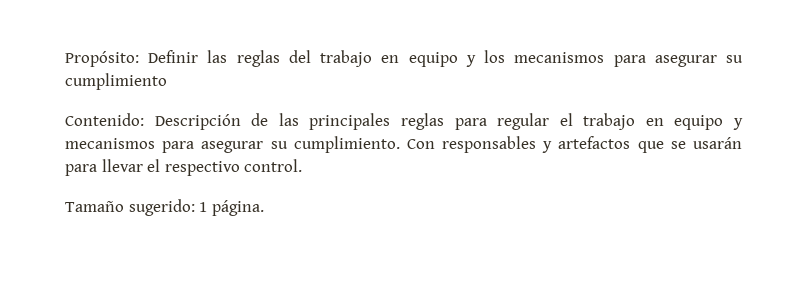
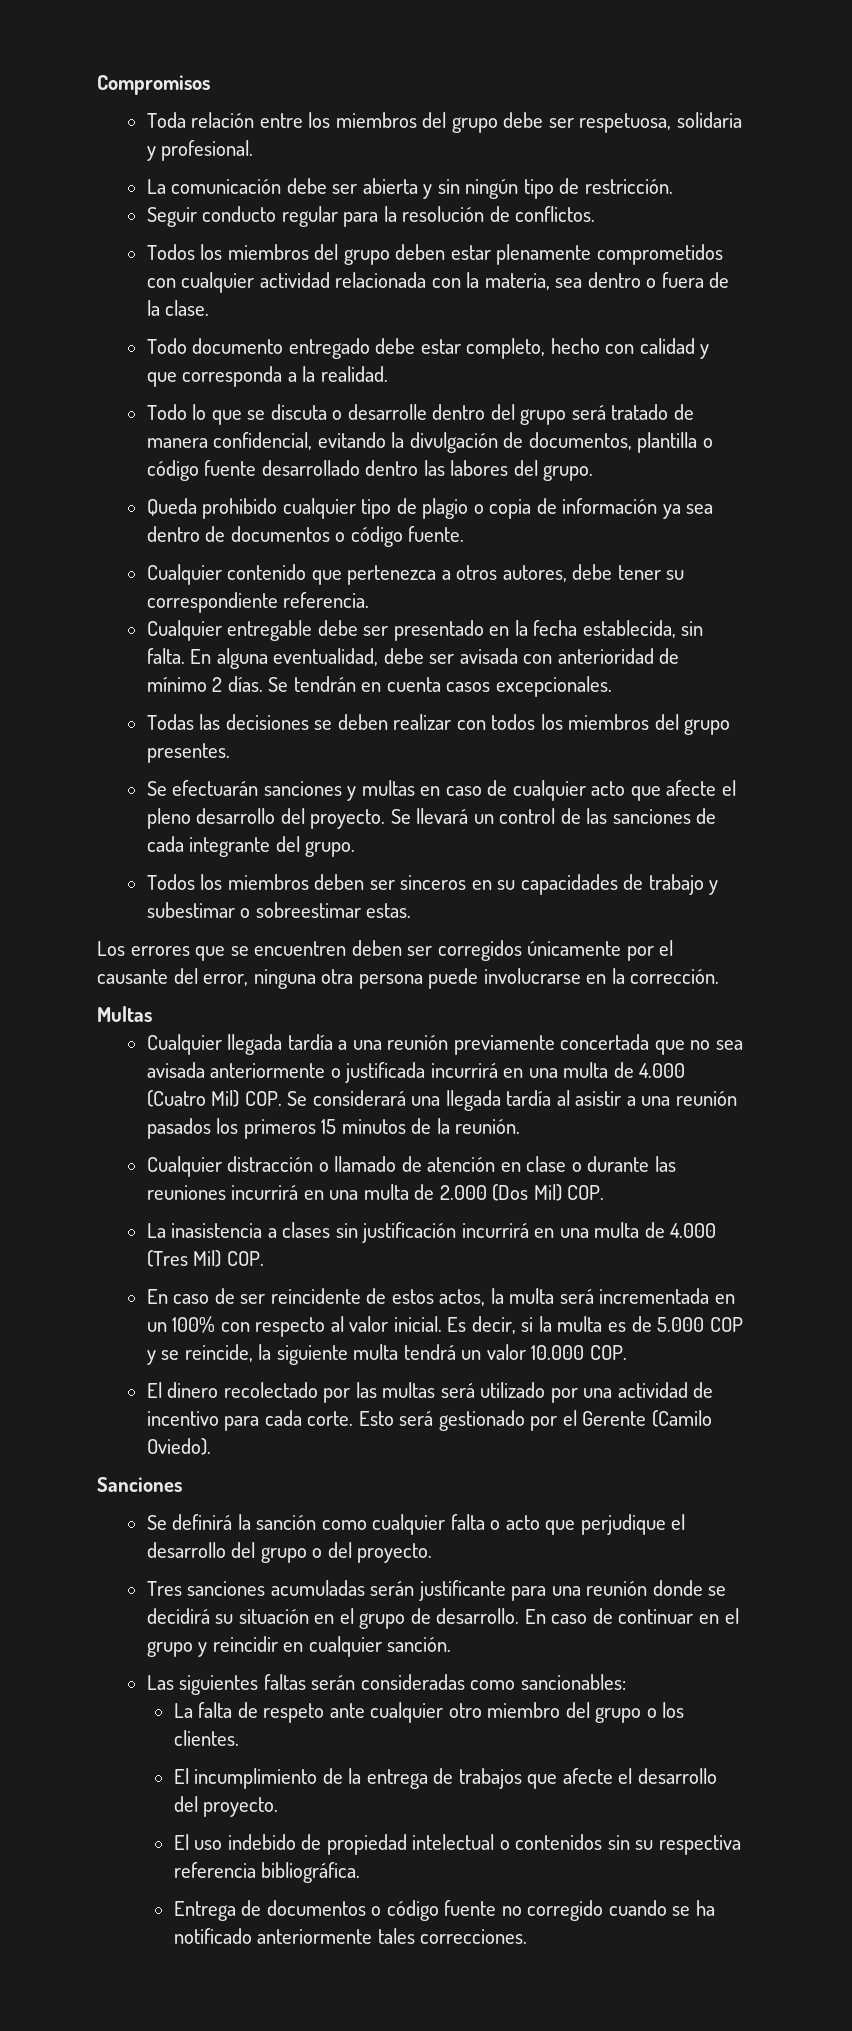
- Propósito: Definir las reglas del trabajo en equipo y los mecanismos para asegurar su cumplimiento
- Contenido: Descripción de las principales reglas para regular el trabajo en equipo y mecanismos para asegurar su cumplimiento. Con responsables y artefactos que se usarán para llevar el respectivo control.
- Tamaño sugerido: 1 página.
+ Compromisos
+ Toda relación entre los miembros del grupo debe ser respetuosa, solidaria y profesional.
+ La comunicación debe ser abierta y sin ningún tipo de restricción.
+ Seguir conducto regular para la resolución de conflictos.
+ Todos los miembros del grupo deben estar plenamente comprometidos con cualquier actividad relacionada con la materia, sea dentro o fuera de la clase.
+ Todo documento entregado debe estar completo, hecho con calidad y que corresponda a la realidad.
+ Todo lo que se discuta o desarrolle dentro del grupo será tratado de manera confidencial, evitando la divulgación de documentos, plantilla o código fuente desarrollado dentro las labores del grupo.
+ Queda prohibido cualquier tipo de plagio o copia de información ya sea dentro de documentos o código fuente.
+ Cualquier contenido que pertenezca a otros autores, debe tener su correspondiente referencia.
+ Cualquier entregable debe ser presentado en la fecha establecida, sin falta. En alguna eventualidad, debe ser avisada con anterioridad de mínimo 2 días. Se tendrán en cuenta casos excepcionales.
+ Todas las decisiones se deben realizar con todos los miembros del grupo presentes.
+ Se efectuarán sanciones y multas en caso de cualquier acto que afecte el pleno desarrollo del proyecto. Se llevará un control de las sanciones de cada integrante del grupo.
+ Todos los miembros deben ser sinceros en su capacidades de trabajo y subestimar o sobreestimar estas.
+ Los errores que se encuentren deben ser corregidos únicamente por el causante del error, ninguna otra persona puede involucrarse en la corrección.
+ Multas
+ Cualquier llegada tardía a una reunión previamente concertada que no sea avisada anteriormente o justificada incurrirá en una multa de 4.000 (Cuatro Mil) COP. Se considerará una llegada tardía al asistir a una reunión pasados los primeros 15 minutos de la reunión.
+ Cualquier distracción o llamado de atención en clase o durante las reuniones incurrirá en una multa de 2.000 (Dos Mil) COP.
+ La inasistencia a clases sin justificación incurrirá en una multa de 4.000 (Tres Mil) COP.
+ En caso de ser reincidente de estos actos, la multa será incrementada en un 100% con respecto al valor inicial. Es decir, si la multa es de 5.000 COP y se reincide, la siguiente multa tendrá un valor 10.000 COP.
+ El dinero recolectado por las multas será utilizado por una actividad de incentivo para cada corte. Esto será gestionado por el Gerente (Camilo Oviedo).
+ Sanciones
+ Se definirá la sanción como cualquier falta o acto que perjudique el desarrollo del grupo o del proyecto.
+ Tres sanciones acumuladas serán justificante para una reunión donde se decidirá su situación en el grupo de desarrollo. En caso de continuar en el grupo y reincidir en cualquier sanción.
+ Las siguientes faltas serán consideradas como sancionables:
+ La falta de respeto ante cualquier otro miembro del grupo o los clientes.
+ El incumplimiento de la entrega de trabajos que afecte el desarrollo del proyecto.
+ El uso indebido de propiedad intelectual o contenidos sin su respectiva referencia bibliográfica.
+ Entrega de documentos o código fuente no corregido cuando se ha notificado anteriormente tales correcciones.

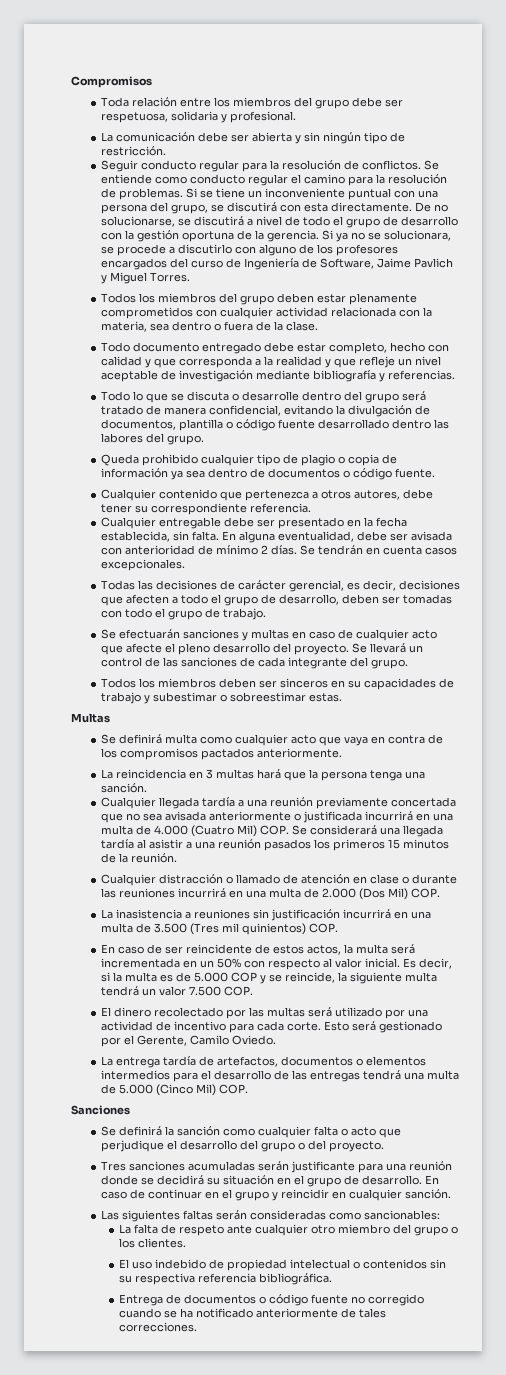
+ Se entiende como conducto regular el camino para la resolución de problemas. Si se tiene un inconveniente puntual con una persona del grupo, se discutirá con esta directamente. De no solucionarse, se discutirá a nivel de todo el grupo de desarrollo con la gestión oportuna de la gerencia. Si ya no se solucionara, se procede a discutirlo con alguno de los profesores encargados del curso de Ingeniería de Software, Jaime Pavlich y Miguel Torres.
- Todo documento entregado debe estar completo, hecho con calidad y que corresponda a la realidad.
+ Todo documento entregado debe estar completo, hecho con calidad y que corresponda a la realidad y que refleje un nivel aceptable de investigación mediante bibliografía y referencias.
- Todas las decisiones se deben realizar con todos los miembros del grupo presentes.
+ Todas las decisiones de carácter gerencial, es decir, decisiones que afecten a todo el grupo de desarrollo, deben ser tomadas con todo el grupo de trabajo.
- Los errores que se encuentren deben ser corregidos únicamente por el causante del error, ninguna otra persona puede involucrarse en la corrección.
  Multas
+ Se definirá multa como cualquier acto que vaya en contra de los compromisos pactados anteriormente.
+ La reincidencia en 3 multas hará que la persona tenga una sanción.
- La inasistencia a clases sin justificación incurrirá en una multa de 4.000 (Tres Mil) COP.
+ La inasistencia a reuniones sin justificación incurrirá en una multa de 3.500 (Tres mil quinientos) COP.
- En caso de ser reincidente de estos actos, la multa será incrementada en un 100% con respecto al valor inicial.
+ En caso de ser reincidente de estos actos, la multa será incrementada en un 50% con respecto al valor inicial.
- Es decir, si la multa es de 5.000 COP y se reincide, la siguiente multa tendrá un valor 10.000 COP.
+ Es decir, si la multa es de 5.000 COP y se reincide, la siguiente multa tendrá un valor 7.500 COP.
- Esto será gestionado por el Gerente (Camilo Oviedo).
+ Esto será gestionado por el Gerente, Camilo Oviedo.
+ La entrega tardía de artefactos, documentos o elementos intermedios para el desarrollo de las entregas tendrá una multa de 5.000 (Cinco Mil) COP.
- El incumplimiento de la entrega de trabajos que afecte el desarrollo del proyecto.
- Entrega de documentos o código fuente no corregido cuando se ha notificado anteriormente tales correcciones.
+ Entrega de documentos o código fuente no corregido cuando se ha notificado anteriormente de tales correcciones.

